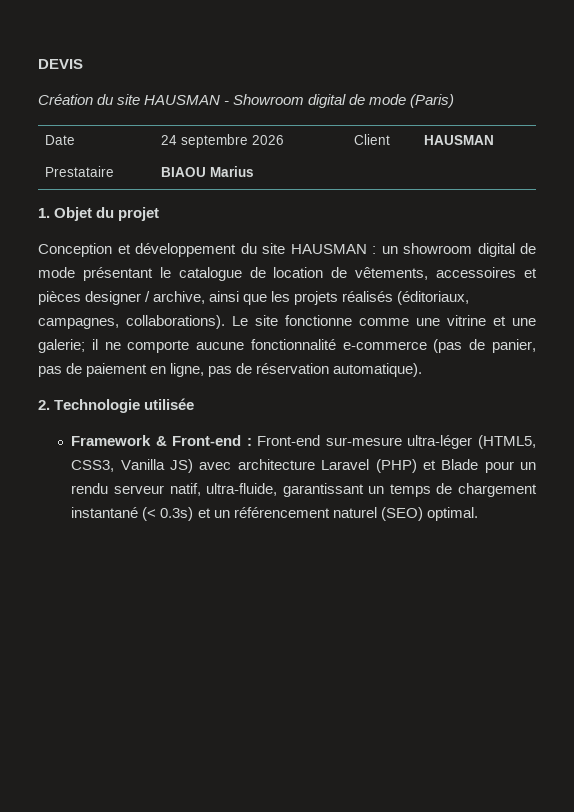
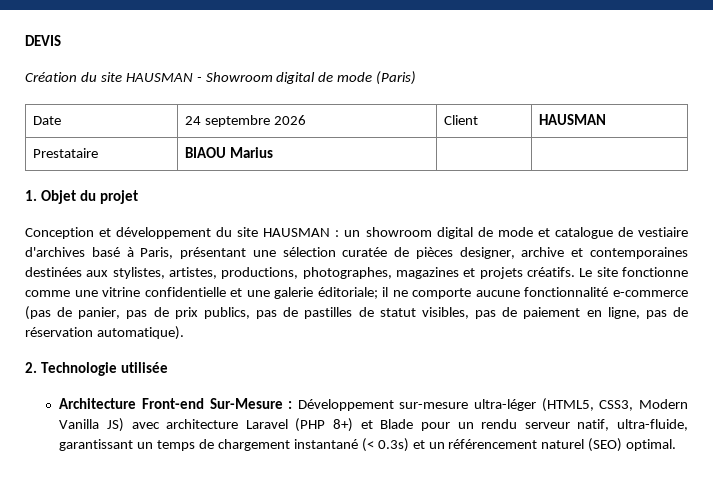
- Conception et développement du site HAUSMAN : un showroom digital de mode présentant le catalogue de location de vêtements, accessoires et pièces designer / archive, ainsi que les projets réalisés (éditoriaux, campagnes, collaborations).
+ Conception et développement du site HAUSMAN : un showroom digital de mode et catalogue de vestiaire d'archives basé à Paris, présentant une sélection curatée de pièces designer, archive et contemporaines destinées aux stylistes, artistes, productions, photographes, magazines et projets créatifs.
- Le site fonctionne comme une vitrine et une galerie; il ne comporte aucune fonctionnalité e-commerce (pas de panier, pas de paiement en ligne, pas de réservation automatique).
+ Le site fonctionne comme une vitrine confidentielle et une galerie éditoriale; il ne comporte aucune fonctionnalité e-commerce (pas de panier, pas de prix publics, pas de pastilles de statut visibles, pas de paiement en ligne, pas de réservation automatique).
- Framework & Front-end : Front-end sur-mesure ultra-léger (HTML5, CSS3, Vanilla JS) avec architecture Laravel (PHP) et Blade pour un rendu serveur natif, ultra-fluide, garantissant un temps de chargement instantané (< 0.3s) et un référencement naturel (SEO) optimal.
+ Architecture Front-end Sur-Mesure : Développement sur-mesure ultra-léger (HTML5, CSS3, Modern Vanilla JS) avec architecture Laravel (PHP 8+) et Blade pour un rendu serveur natif, ultra-fluide, garantissant un temps de chargement instantané (< 0.3s) et un référencement naturel (SEO) optimal.

